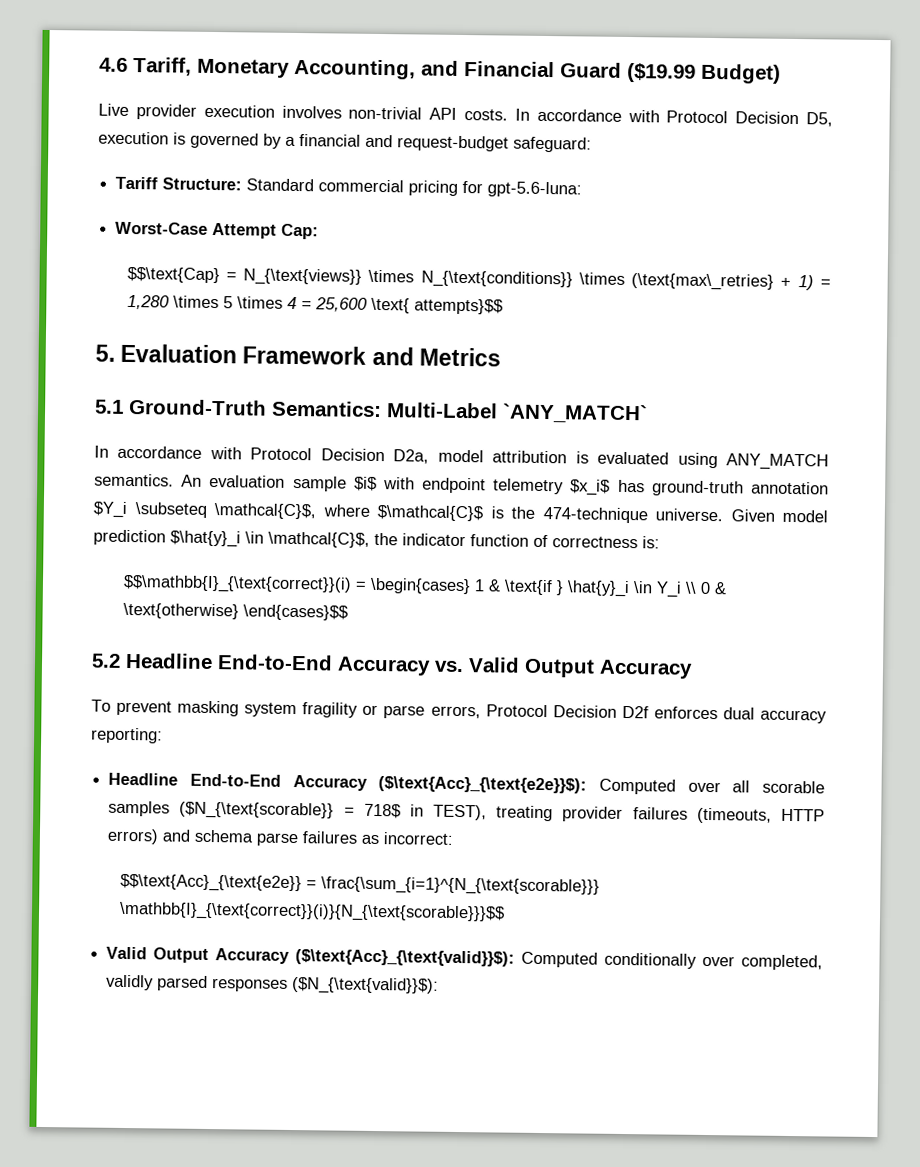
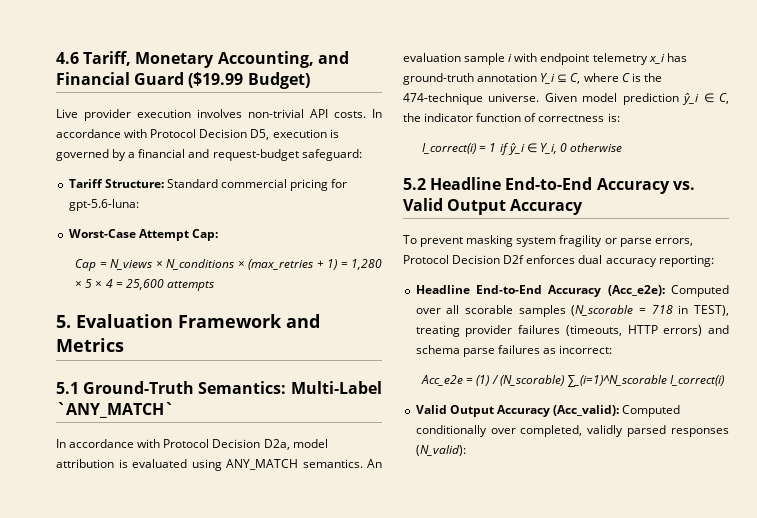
- $$\text{Cap} = N_{\text{views}} \times N_{\text{conditions}} \times (\text{max\_retries} + 1) = 1,280 \times 5 \times 4 = 25,600 \text{ attempts}$$
+ Cap = N_views × N_conditions × (max_retries + 1) = 1,280 × 5 × 4 = 25,600 attempts
- An evaluation sample $i$ with endpoint telemetry $x_i$ has ground-truth annotation $Y_i \subseteq \mathcal{C}$, where $\mathcal{C}$ is the 474-technique universe.
+ An evaluation sample i with endpoint telemetry x_i has ground-truth annotation Y_i ⊆ C, where C is the 474-technique universe.
- Given model prediction $\hat{y}_i \in \mathcal{C}$, the indicator function of correctness is:
+ Given model prediction ŷ_i ∈ C, the indicator function of correctness is:
- $$\mathbb{I}_{\text{correct}}(i) = \begin{cases} 1 & \text{if } \hat{y}_i \in Y_i \\ 0 & \text{otherwise} \end{cases}$$
+ I_correct(i) = 1 if ŷ_i ∈ Y_i, 0 otherwise
- Headline End-to-End Accuracy ($\text{Acc}_{\text{e2e}}$): Computed over all scorable samples ($N_{\text{scorable}} = 718$ in TEST), treating provider failures (timeouts, HTTP errors) and schema parse failures as incorrect:
+ Headline End-to-End Accuracy (Acc_e2e): Computed over all scorable samples (N_scorable = 718 in TEST), treating provider failures (timeouts, HTTP errors) and schema parse failures as incorrect:
- $$\text{Acc}_{\text{e2e}} = \frac{\sum_{i=1}^{N_{\text{scorable}}} \mathbb{I}_{\text{correct}}(i)}{N_{\text{scorable}}}$$
- Valid Output Accuracy ($\text{Acc}_{\text{valid}}$): Computed conditionally over completed, validly parsed responses ($N_{\text{valid}}$):
+ Acc_e2e = (1) / (N_scorable) ∑_(i=1)^N_scorable I_correct(i)
+ Valid Output Accuracy (Acc_valid): Computed conditionally over completed, validly parsed responses (N_valid):

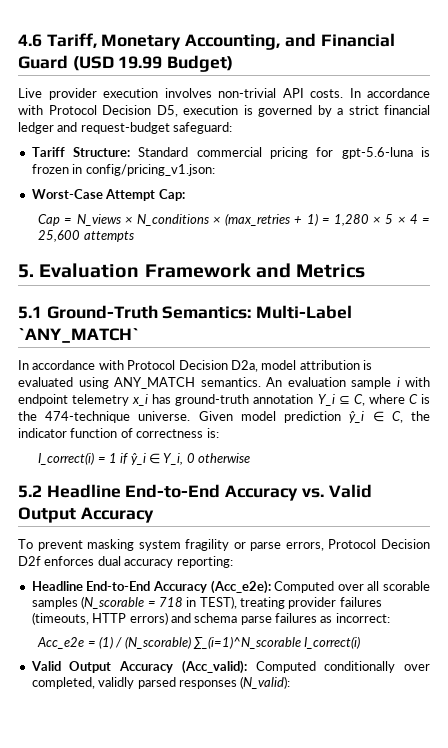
- 4.6 Tariff, Monetary Accounting, and Financial Guard ($19.99 Budget)
+ 4.6 Tariff, Monetary Accounting, and Financial Guard (USD 19.99 Budget)
- In accordance with Protocol Decision D5, execution is governed by a financial and request-budget safeguard:
+ In accordance with Protocol Decision D5, execution is governed by a strict financial ledger and request-budget safeguard:
- Tariff Structure: Standard commercial pricing for gpt-5.6-luna:
+ Tariff Structure: Standard commercial pricing for gpt-5.6-luna is frozen in config/pricing_v1.json:

